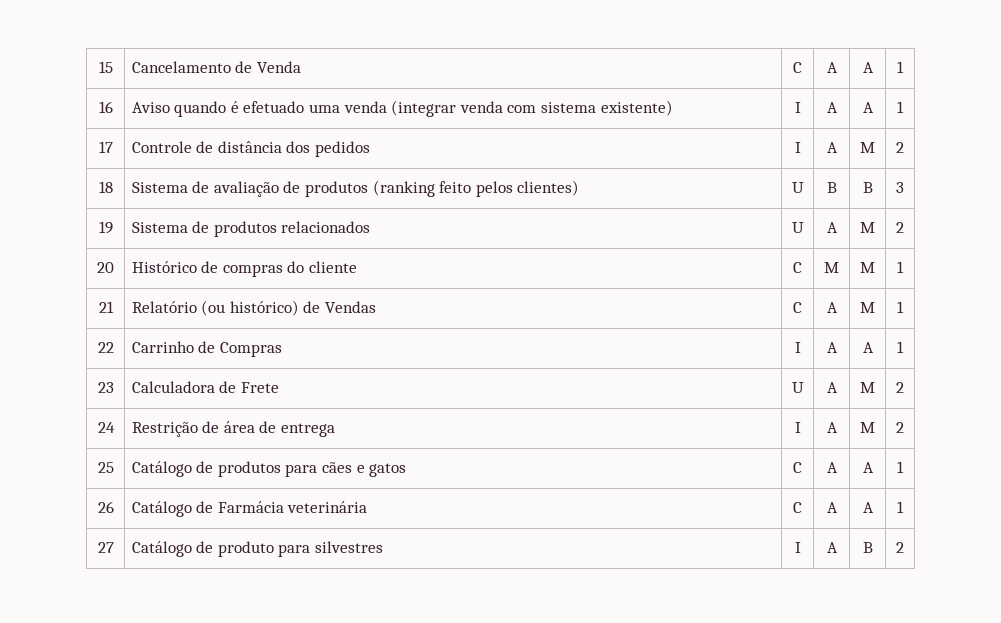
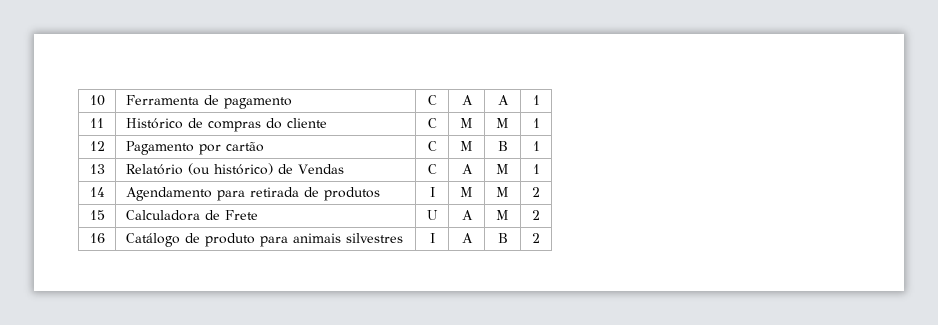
- 15 | Cancelamento de Venda | C | A | A | 1
- 16 | Aviso quando é efetuado uma venda (integrar venda com sistema existente) | I | A | A | 1
- 17 | Controle de distância dos pedidos | I | A | M | 2
- 18 | Sistema de avaliação de produtos (ranking feito pelos clientes) | U | B | B | 3
- 19 | Sistema de produtos relacionados | U | A | M | 2
- 20 | Histórico de compras do cliente | C | M | M | 1
+ 10 | Ferramenta de pagamento | C | A | A | 1
+ 11 | Histórico de compras do cliente | C | M | M | 1
- 21 | Relatório (ou histórico) de Vendas | C | A | M | 1
+ 12 | Pagamento por cartão | C | M | B | 1
+ 13 | Relatório (ou histórico) de Vendas | C | A | M | 1
- 22 | Carrinho de Compras | I | A | A | 1
- 23 | Calculadora de Frete | U | A | M | 2
+ 14 | Agendamento para retirada de produtos | I | M | M | 2
+ 15 | Calculadora de Frete | U | A | M | 2
- 24 | Restrição de área de entrega | I | A | M | 2
- 25 | Catálogo de produtos para cães e gatos | C | A | A | 1
- 26 | Catálogo de Farmácia veterinária | C | A | A | 1
- 27 | Catálogo de produto para silvestres | I | A | B | 2
+ 16 | Catálogo de produto para animais silvestres | I | A | B | 2

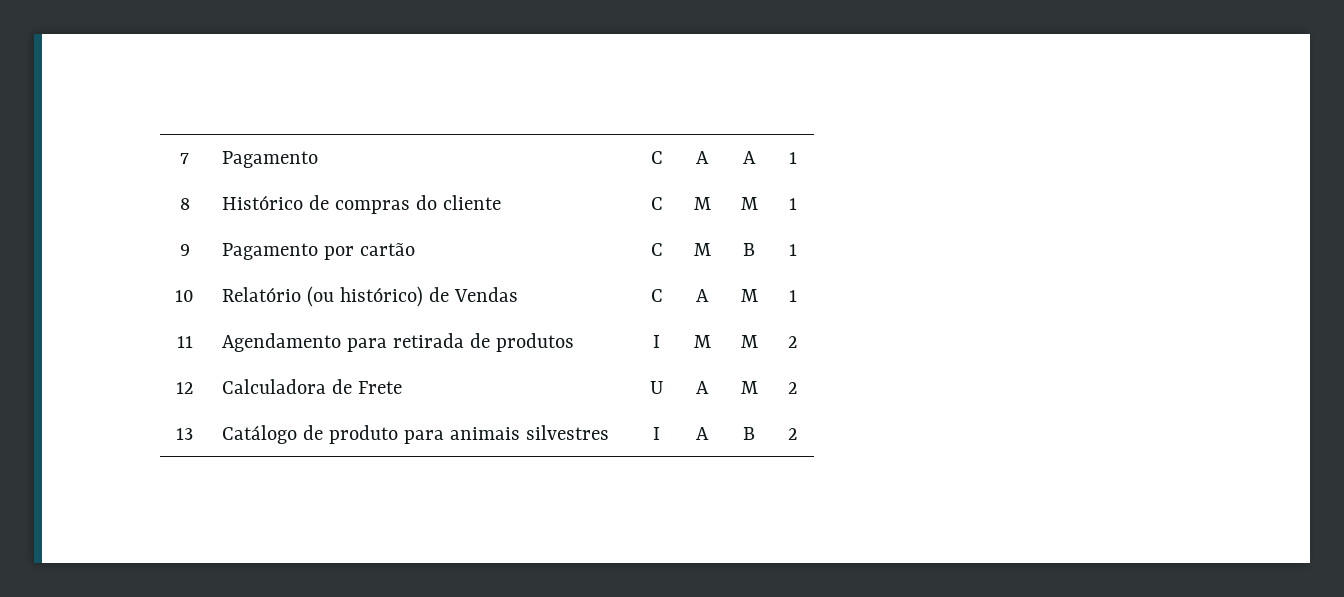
- 10 | Ferramenta de pagamento | C | A | A | 1
+ 7 | Pagamento | C | A | A | 1
- 11 | Histórico de compras do cliente | C | M | M | 1
+ 8 | Histórico de compras do cliente | C | M | M | 1
- 12 | Pagamento por cartão | C | M | B | 1
+ 9 | Pagamento por cartão | C | M | B | 1
- 13 | Relatório (ou histórico) de Vendas | C | A | M | 1
+ 10 | Relatório (ou histórico) de Vendas | C | A | M | 1
- 14 | Agendamento para retirada de produtos | I | M | M | 2
+ 11 | Agendamento para retirada de produtos | I | M | M | 2
- 15 | Calculadora de Frete | U | A | M | 2
+ 12 | Calculadora de Frete | U | A | M | 2
- 16 | Catálogo de produto para animais silvestres | I | A | B | 2
+ 13 | Catálogo de produto para animais silvestres | I | A | B | 2

